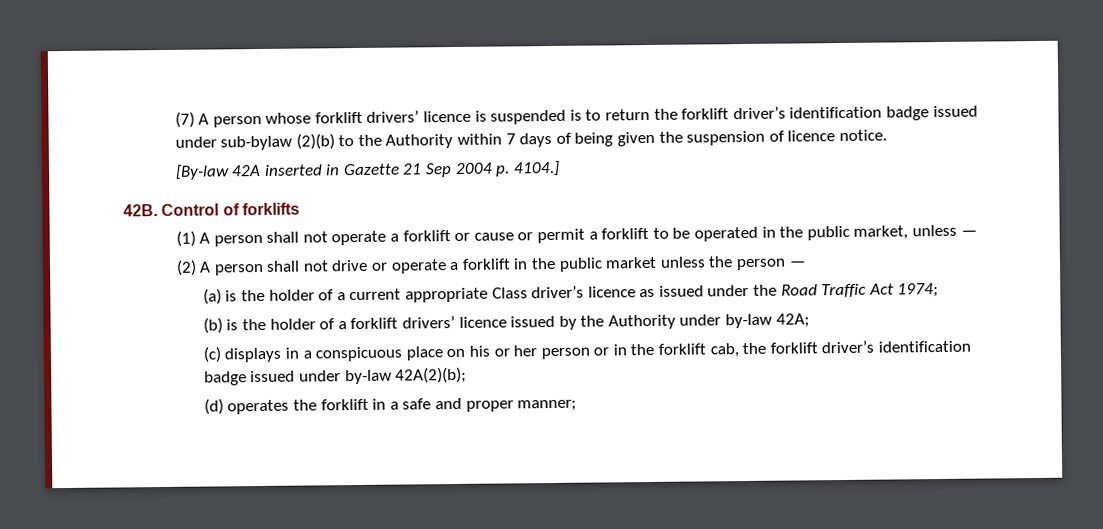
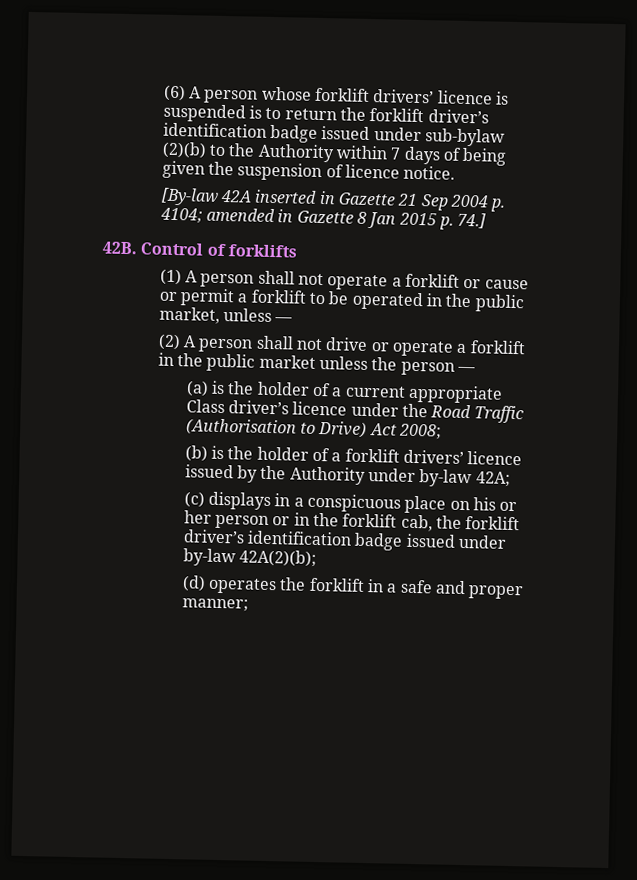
- (7) A person whose forklift drivers’ licence is suspended is to return the forklift driver’s identification badge issued under sub-bylaw (2)(b) to the Authority within 7 days of being given the suspension of licence notice.
+ (6) A person whose forklift drivers’ licence is suspended is to return the forklift driver’s identification badge issued under sub-bylaw (2)(b) to the Authority within 7 days of being given the suspension of licence notice.
- [By-law 42A inserted in Gazette 21 Sep 2004 p. 4104.]
+ [By-law 42A inserted in Gazette 21 Sep 2004 p. 4104; amended in Gazette 8 Jan 2015 p. 74.]
- (a) is the holder of a current appropriate Class driver’s licence as issued under the Road Traffic Act 1974;
+ (a) is the holder of a current appropriate Class driver’s licence under the Road Traffic (Authorisation to Drive) Act 2008;

